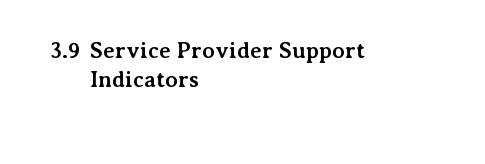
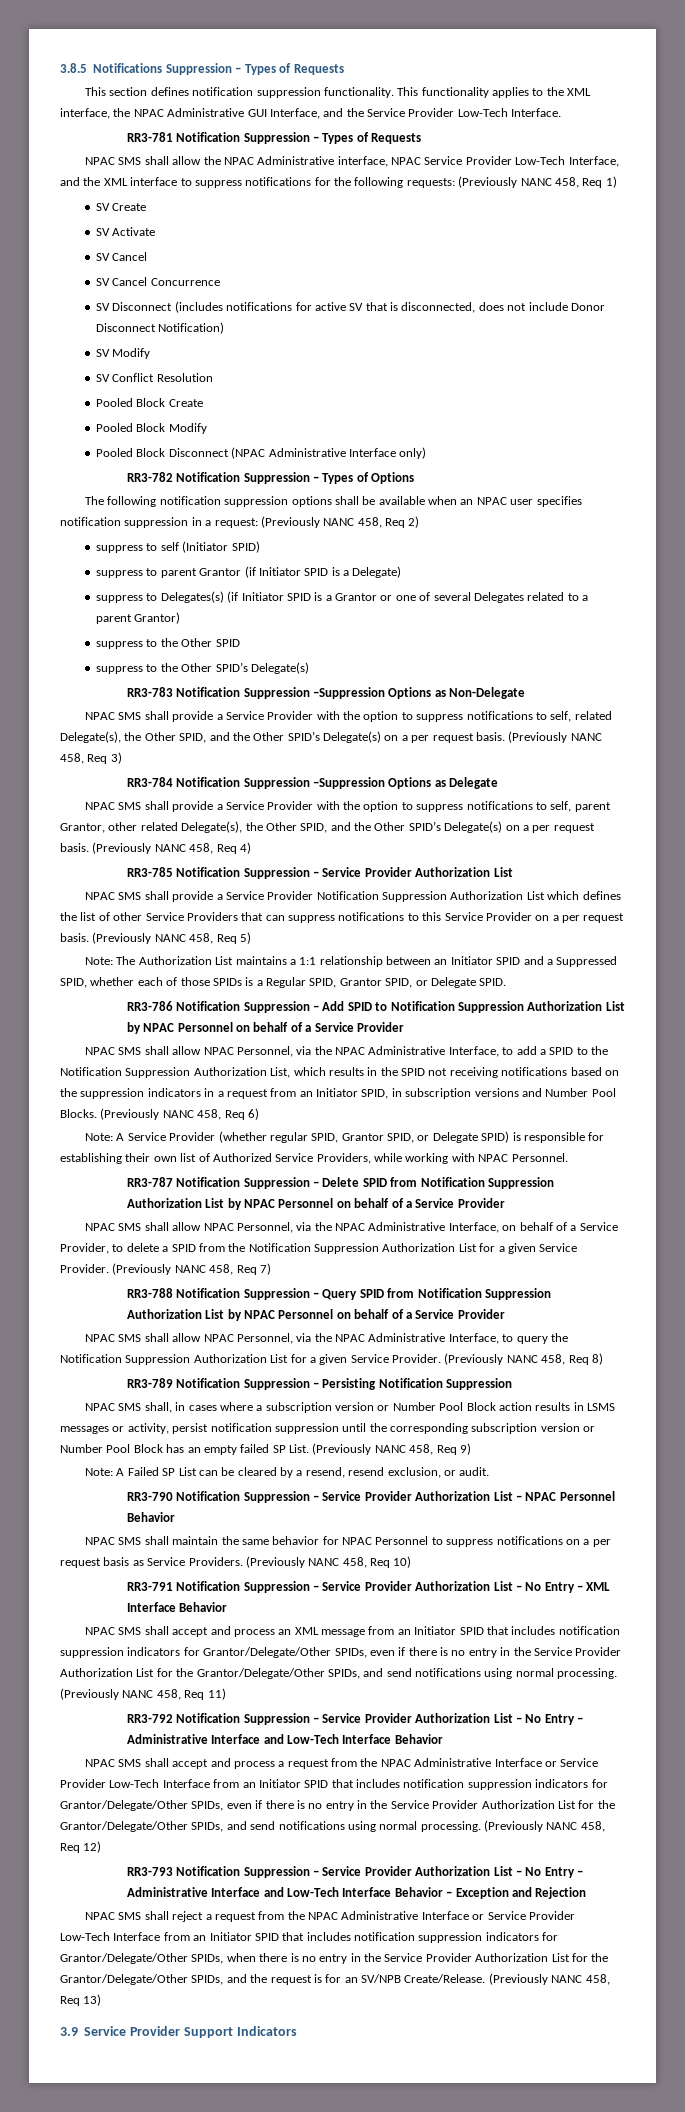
+ 3.8.5 Notifications Suppression – Types of Requests
+ This section defines notification suppression functionality. This functionality applies to the XML interface, the NPAC Administrative GUI Interface, and the Service Provider Low-Tech Interface.
+ RR3-781 Notification Suppression – Types of Requests
+ NPAC SMS shall allow the NPAC Administrative interface, NPAC Service Provider Low-Tech Interface, and the XML interface to suppress notifications for the following requests: (Previously NANC 458, Req 1)
+ SV Create
+ SV Activate
+ SV Cancel
+ SV Cancel Concurrence
+ SV Disconnect (includes notifications for active SV that is disconnected, does not include Donor Disconnect Notification)
+ SV Modify
+ SV Conflict Resolution
+ Pooled Block Create
+ Pooled Block Modify
+ Pooled Block Disconnect (NPAC Administrative Interface only)
+ RR3-782 Notification Suppression – Types of Options
+ The following notification suppression options shall be available when an NPAC user specifies notification suppression in a request: (Previously NANC 458, Req 2)
+ suppress to self (Initiator SPID)
+ suppress to parent Grantor (if Initiator SPID is a Delegate)
+ suppress to Delegates(s) (if Initiator SPID is a Grantor or one of several Delegates related to a parent Grantor)
+ suppress to the Other SPID
+ suppress to the Other SPID’s Delegate(s)
+ RR3-783 Notification Suppression –Suppression Options as Non-Delegate
+ NPAC SMS shall provide a Service Provider with the option to suppress notifications to self, related Delegate(s), the Other SPID, and the Other SPID’s Delegate(s) on a per request basis. (Previously NANC 458, Req 3)
+ RR3-784 Notification Suppression –Suppression Options as Delegate
+ NPAC SMS shall provide a Service Provider with the option to suppress notifications to self, parent Grantor, other related Delegate(s), the Other SPID, and the Other SPID’s Delegate(s) on a per request basis. (Previously NANC 458, Req 4)
+ RR3-785 Notification Suppression – Service Provider Authorization List
+ NPAC SMS shall provide a Service Provider Notification Suppression Authorization List which defines the list of other Service Providers that can suppress notifications to this Service Provider on a per request basis. (Previously NANC 458, Req 5)
+ Note: The Authorization List maintains a 1:1 relationship between an Initiator SPID and a Suppressed SPID, whether each of those SPIDs is a Regular SPID, Grantor SPID, or Delegate SPID.
+ RR3-786 Notification Suppression – Add SPID to Notification Suppression Authorization List by NPAC Personnel on behalf of a Service Provider
+ NPAC SMS shall allow NPAC Personnel, via the NPAC Administrative Interface, to add a SPID to the Notification Suppression Authorization List, which results in the SPID not receiving notifications based on the suppression indicators in a request from an Initiator SPID, in subscription versions and Number Pool Blocks. (Previously NANC 458, Req 6)
+ Note: A Service Provider (whether regular SPID, Grantor SPID, or Delegate SPID) is responsible for establishing their own list of Authorized Service Providers, while working with NPAC Personnel.
+ RR3-787 Notification Suppression – Delete SPID from Notification Suppression Authorization List by NPAC Personnel on behalf of a Service Provider
+ NPAC SMS shall allow NPAC Personnel, via the NPAC Administrative Interface, on behalf of a Service Provider, to delete a SPID from the Notification Suppression Authorization List for a given Service Provider. (Previously NANC 458, Req 7)
+ RR3-788 Notification Suppression – Query SPID from Notification Suppression Authorization List by NPAC Personnel on behalf of a Service Provider
+ NPAC SMS shall allow NPAC Personnel, via the NPAC Administrative Interface, to query the Notification Suppression Authorization List for a given Service Provider. (Previously NANC 458, Req 8)
+ RR3-789 Notification Suppression – Persisting Notification Suppression
+ NPAC SMS shall, in cases where a subscription version or Number Pool Block action results in LSMS messages or activity, persist notification suppression until the corresponding subscription version or Number Pool Block has an empty failed SP List. (Previously NANC 458, Req 9)
+ Note: A Failed SP List can be cleared by a resend, resend exclusion, or audit.
+ RR3-790 Notification Suppression – Service Provider Authorization List – NPAC Personnel Behavior
+ NPAC SMS shall maintain the same behavior for NPAC Personnel to suppress notifications on a per request basis as Service Providers. (Previously NANC 458, Req 10)
+ RR3-791 Notification Suppression – Service Provider Authorization List – No Entry – XML Interface Behavior
+ NPAC SMS shall accept and process an XML message from an Initiator SPID that includes notification suppression indicators for Grantor/Delegate/Other SPIDs, even if there is no entry in the Service Provider Authorization List for the Grantor/Delegate/Other SPIDs, and send notifications using normal processing. (Previously NANC 458, Req 11)
+ RR3-792 Notification Suppression – Service Provider Authorization List – No Entry – Administrative Interface and Low-Tech Interface Behavior
+ NPAC SMS shall accept and process a request from the NPAC Administrative Interface or Service Provider Low-Tech Interface from an Initiator SPID that includes notification suppression indicators for Grantor/Delegate/Other SPIDs, even if there is no entry in the Service Provider Authorization List for the Grantor/Delegate/Other SPIDs, and send notifications using normal processing. (Previously NANC 458, Req 12)
+ RR3-793 Notification Suppression – Service Provider Authorization List – No Entry – Administrative Interface and Low-Tech Interface Behavior – Exception and Rejection
+ NPAC SMS shall reject a request from the NPAC Administrative Interface or Service Provider Low-Tech Interface from an Initiator SPID that includes notification suppression indicators for Grantor/Delegate/Other SPIDs, when there is no entry in the Service Provider Authorization List for the Grantor/Delegate/Other SPIDs, and the request is for an SV/NPB Create/Release. (Previously NANC 458, Req 13)

